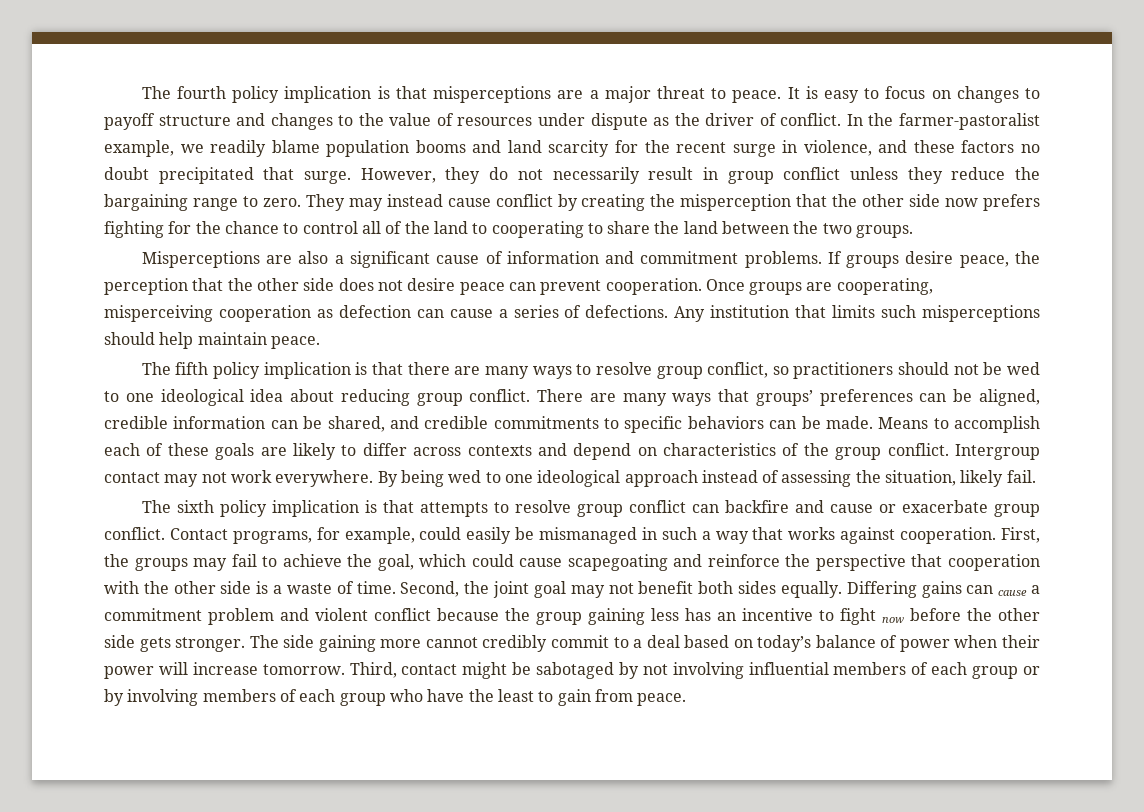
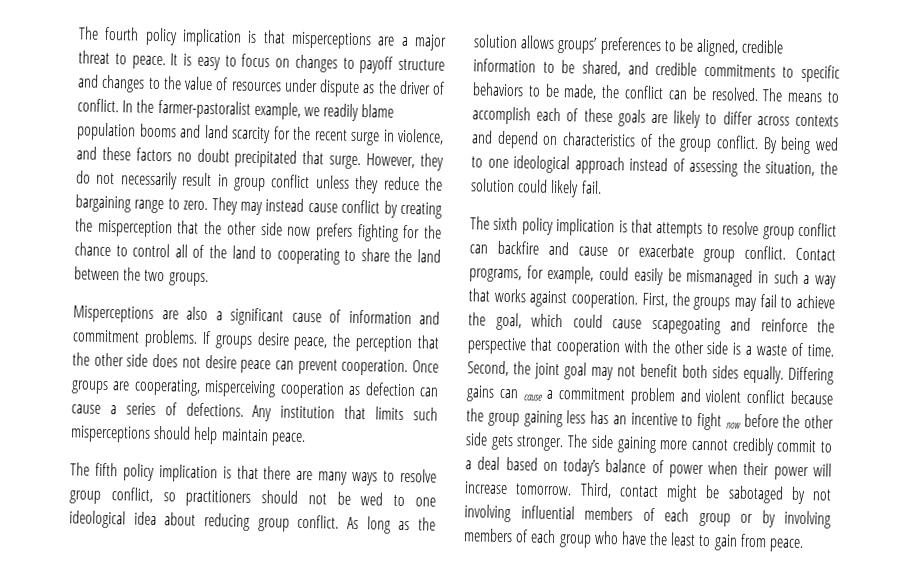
- There are many ways that groups’ preferences can be aligned, credible information can be shared, and credible commitments to specific behaviors can be made. Means to accomplish each of these goals are likely to differ across contexts and depend on characteristics of the group conflict.
+ As long as the solution allows groups’ preferences to be aligned, credible information to be shared, and credible commitments to specific behaviors to be made, the conflict can be resolved. The means to accomplish each of these goals are likely to differ across contexts and depend on characteristics of the group conflict.
- Intergroup contact may not work everywhere.
- By being wed to one ideological approach instead of assessing the situation, likely fail.
+ By being wed to one ideological approach instead of assessing the situation, the solution could likely fail.

